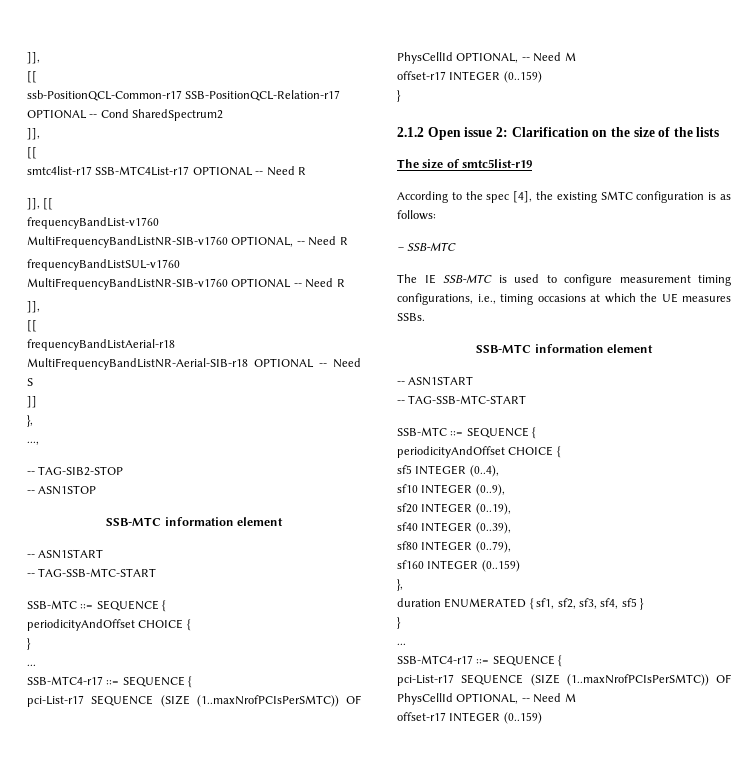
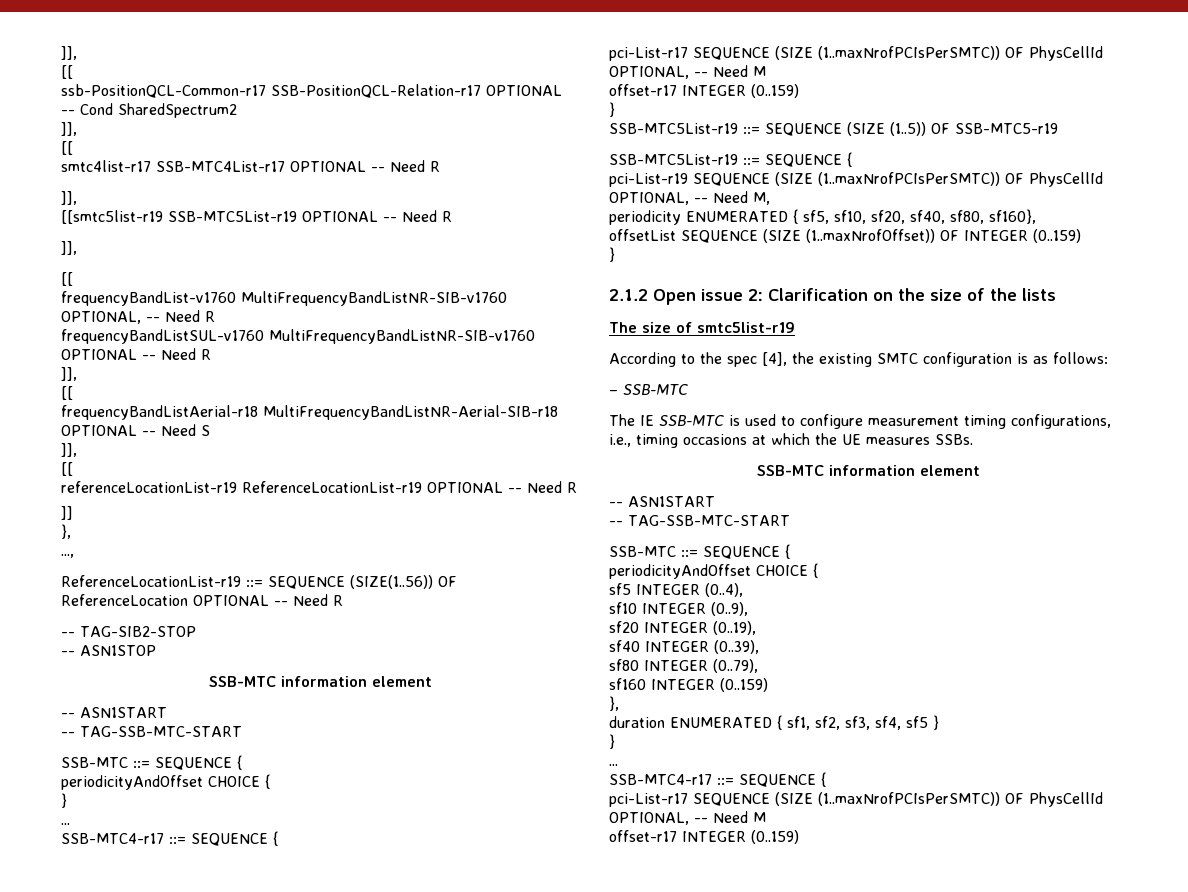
  smtc4list-r17 SSB-MTC4List-r17 OPTIONAL -- Need R
- ]], [[
+ ]],
+ [[smtc5list-r19 SSB-MTC5List-r19 OPTIONAL -- Need R
+ ]],
+ [[
  frequencyBandListAerial-r18 MultiFrequencyBandListNR-Aerial-SIB-r18 OPTIONAL -- Need S
+ ]],
+ [[
+ referenceLocationList-r19 ReferenceLocationList-r19 OPTIONAL -- Need R
  ]]
  },
  ...,
+ ReferenceLocationList-r19 ::= SEQUENCE (SIZE(1..56)) OF ReferenceLocation OPTIONAL -- Need R
+ SSB-MTC5List-r19 ::= SEQUENCE (SIZE (1..5)) OF SSB-MTC5-r19
+ SSB-MTC5List-r19 ::= SEQUENCE {
+ pci-List-r19 SEQUENCE (SIZE (1..maxNrofPCIsPerSMTC)) OF PhysCellId OPTIONAL, -- Need M,
+ periodicity ENUMERATED { sf5, sf10, sf20, sf40, sf80, sf160},
+ offsetList SEQUENCE (SIZE (1..maxNrofOffset)) OF INTEGER (0..159)
+ }

